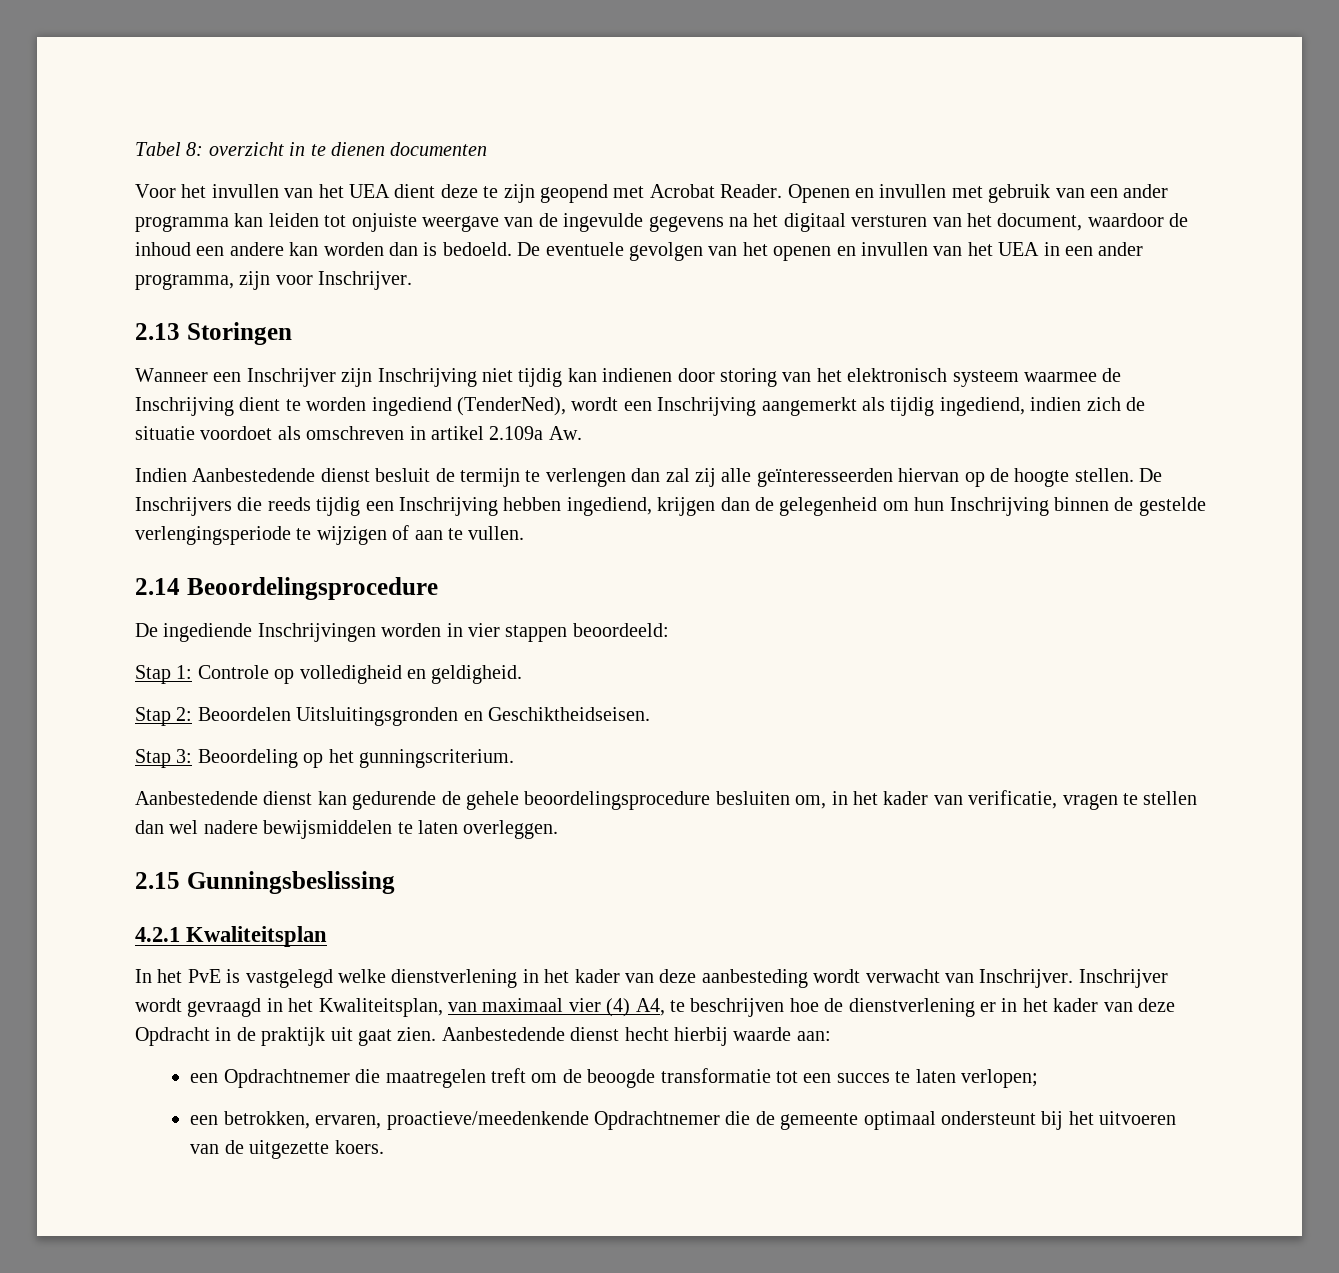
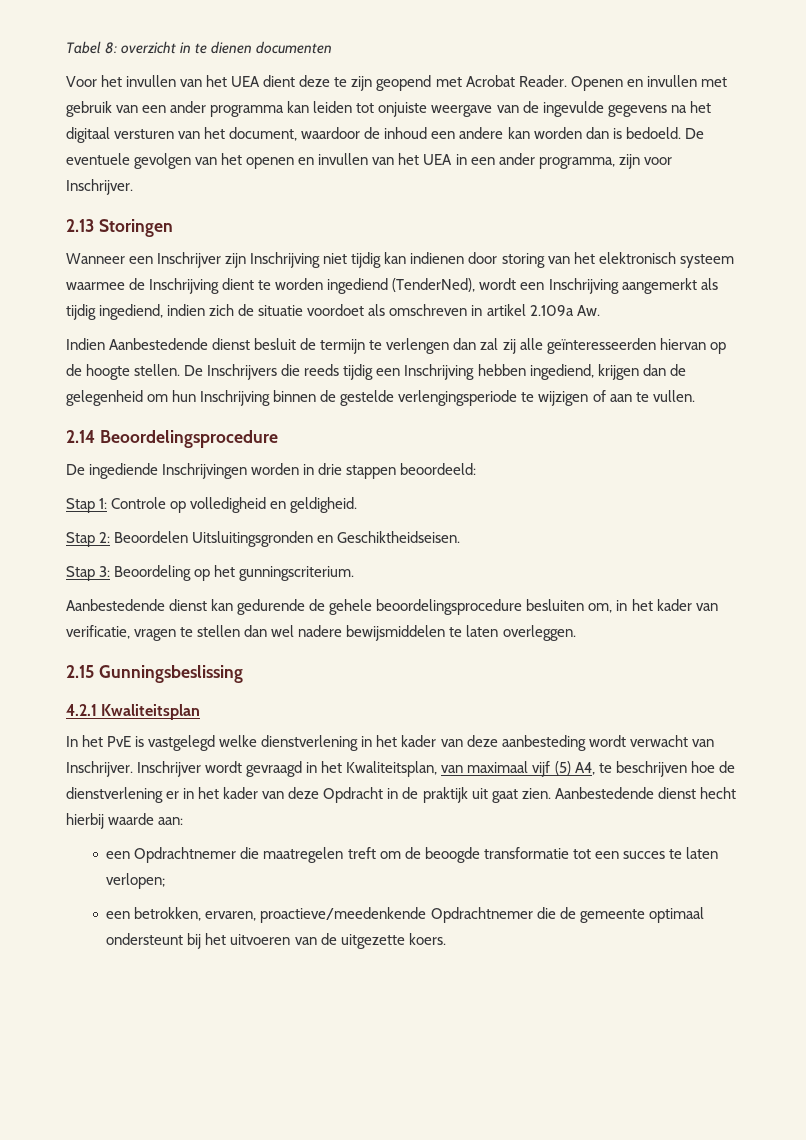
- De ingediende Inschrijvingen worden in vier stappen beoordeeld:
+ De ingediende Inschrijvingen worden in drie stappen beoordeeld:
- Inschrijver wordt gevraagd in het Kwaliteitsplan, van maximaal vier (4) A4, te beschrijven hoe de dienstverlening er in het kader van deze Opdracht in de praktijk uit gaat zien.
+ Inschrijver wordt gevraagd in het Kwaliteitsplan, van maximaal vijf (5) A4, te beschrijven hoe de dienstverlening er in het kader van deze Opdracht in de praktijk uit gaat zien.

